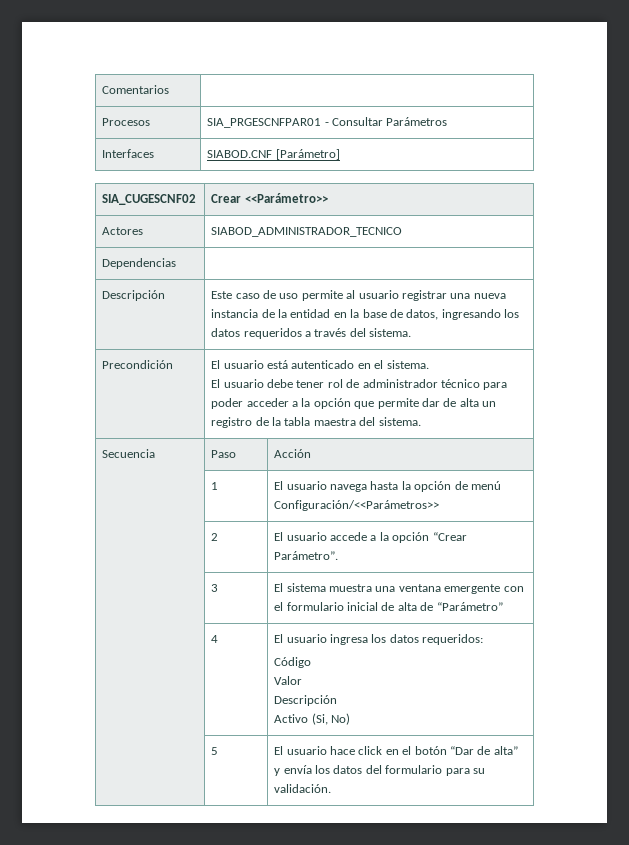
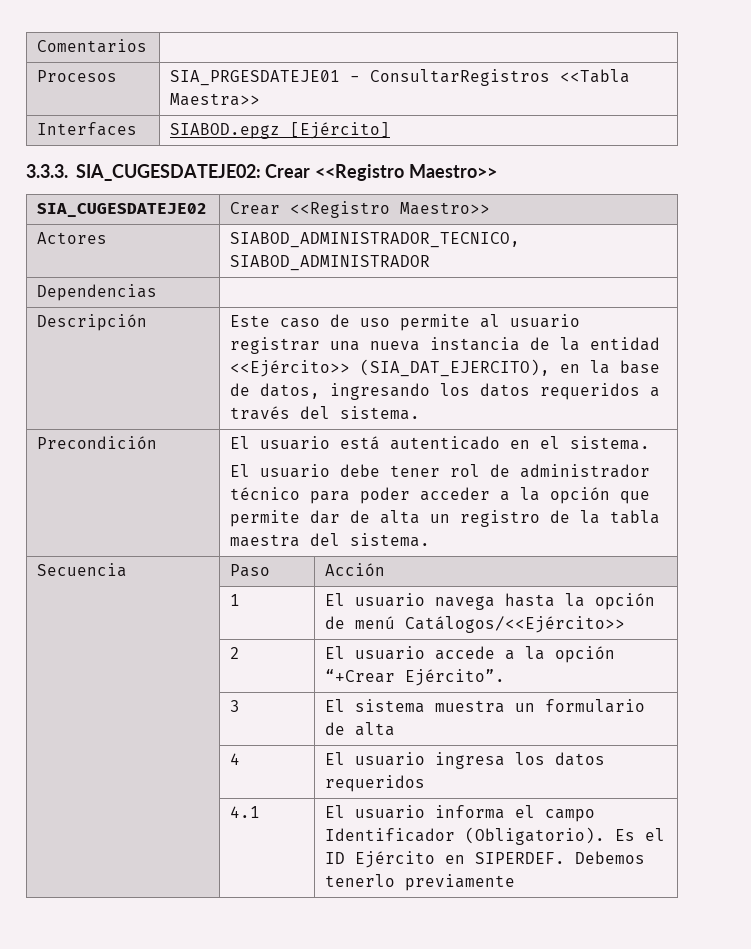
- Procesos | SIA_PRGESCNFPAR01 - Consultar Parámetros
- Interfaces | SIABOD.CNF [Parámetro]
- SIA_CUGESCNF02 | Crear <<Parámetro>>
+ Procesos | SIA_PRGESDATEJE01 - ConsultarRegistros <<Tabla Maestra>>
+ Interfaces | SIABOD.epgz [Ejército]
+ 3.3.3. SIA_CUGESDATEJE02: Crear <<Registro Maestro>>
+ SIA_CUGESDATEJE02 | Crear <<Registro Maestro>>
- Actores | SIABOD_ADMINISTRADOR_TECNICO
+ Actores | SIABOD_ADMINISTRADOR_TECNICO, SIABOD_ADMINISTRADOR
- Descripción | Este caso de uso permite al usuario registrar una nueva instancia de la entidad en la base de datos, ingresando los datos requeridos a través del sistema.
+ Descripción | Este caso de uso permite al usuario registrar una nueva instancia de la entidad <<Ejército>> (SIA_DAT_EJERCITO), en la base de datos, ingresando los datos requeridos a través del sistema.
- | 1 | El usuario navega hasta la opción de menú Configuración/<<Parámetros>>
+ | 1 | El usuario navega hasta la opción de menú Catálogos/<<Ejército>>
- | 2 | El usuario accede a la opción “Crear Parámetro”.
+ | 2 | El usuario accede a la opción “+Crear Ejército”.
- | 3 | El sistema muestra una ventana emergente con el formulario inicial de alta de “Parámetro”
+ | 3 | El sistema muestra un formulario de alta
- | 4 | El usuario ingresa los datos requeridos:
- Código
- Valor
- Descripción
- Activo (Si, No)
- | 5 | El usuario hace click en el botón “Dar de alta” y envía los datos del formulario para su validación.
+ | 4 | El usuario ingresa los datos requeridos
+ | 4.1 | El usuario informa el campo Identificador (Obligatorio). Es el ID Ejército en SIPERDEF. Debemos tenerlo previamente

